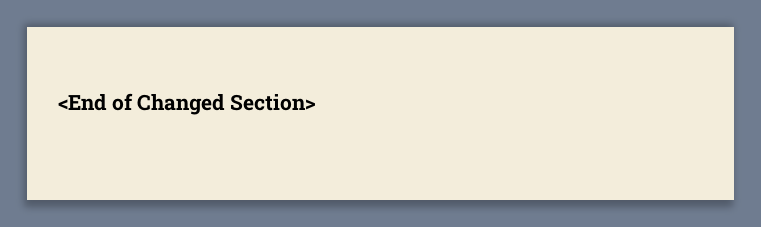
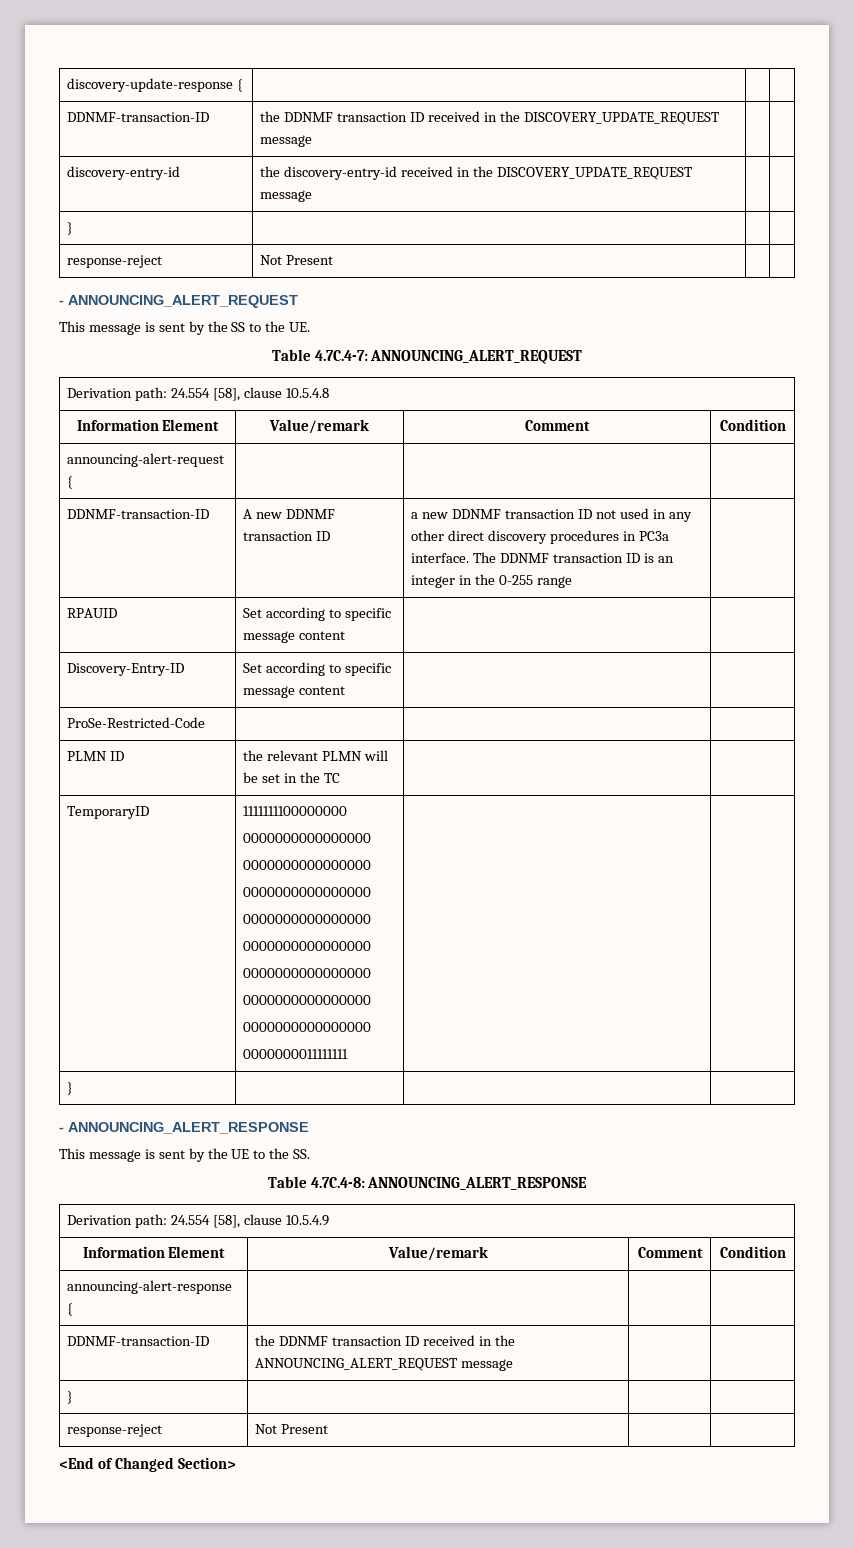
+ discovery-update-response { | | |
+ DDNMF-transaction-ID | the DDNMF transaction ID received in the DISCOVERY_UPDATE_REQUEST message | |
+ discovery-entry-id | the discovery-entry-id received in the DISCOVERY_UPDATE_REQUEST message | |
+ } | | |
+ response-reject | Not Present | |
+ - ANNOUNCING_ALERT_REQUEST
+ This message is sent by the SS to the UE.
+ Table 4.7C.4-7: ANNOUNCING_ALERT_REQUEST
+ Derivation path: 24.554 [58], clause 10.5.4.8
+ Information Element | Value/remark | Comment | Condition
+ announcing-alert-request { | | |
+ DDNMF-transaction-ID | A new DDNMF transaction ID | a new DDNMF transaction ID not used in any other direct discovery procedures in PC3a interface. The DDNMF transaction ID is an integer in the 0-255 range |
+ RPAUID | Set according to specific message content | |
+ Discovery-Entry-ID | Set according to specific message content | |
+ ProSe-Restricted-Code | | |
+ PLMN ID | the relevant PLMN will be set in the TC | |
+ TemporaryID | 1111111100000000
+ 0000000000000000
+ 0000000000000000
+ 0000000000000000
+ 0000000000000000
+ 0000000000000000
+ 0000000000000000
+ 0000000000000000
+ 0000000000000000
+ 0000000011111111 | |
+ } | | |
+ - ANNOUNCING_ALERT_RESPONSE
+ This message is sent by the UE to the SS.
+ Table 4.7C.4-8: ANNOUNCING_ALERT_RESPONSE
+ Derivation path: 24.554 [58], clause 10.5.4.9
+ Information Element | Value/remark | Comment | Condition
+ announcing-alert-response { | | |
+ DDNMF-transaction-ID | the DDNMF transaction ID received in the ANNOUNCING_ALERT_REQUEST message | |
+ } | | |
+ response-reject | Not Present | |

